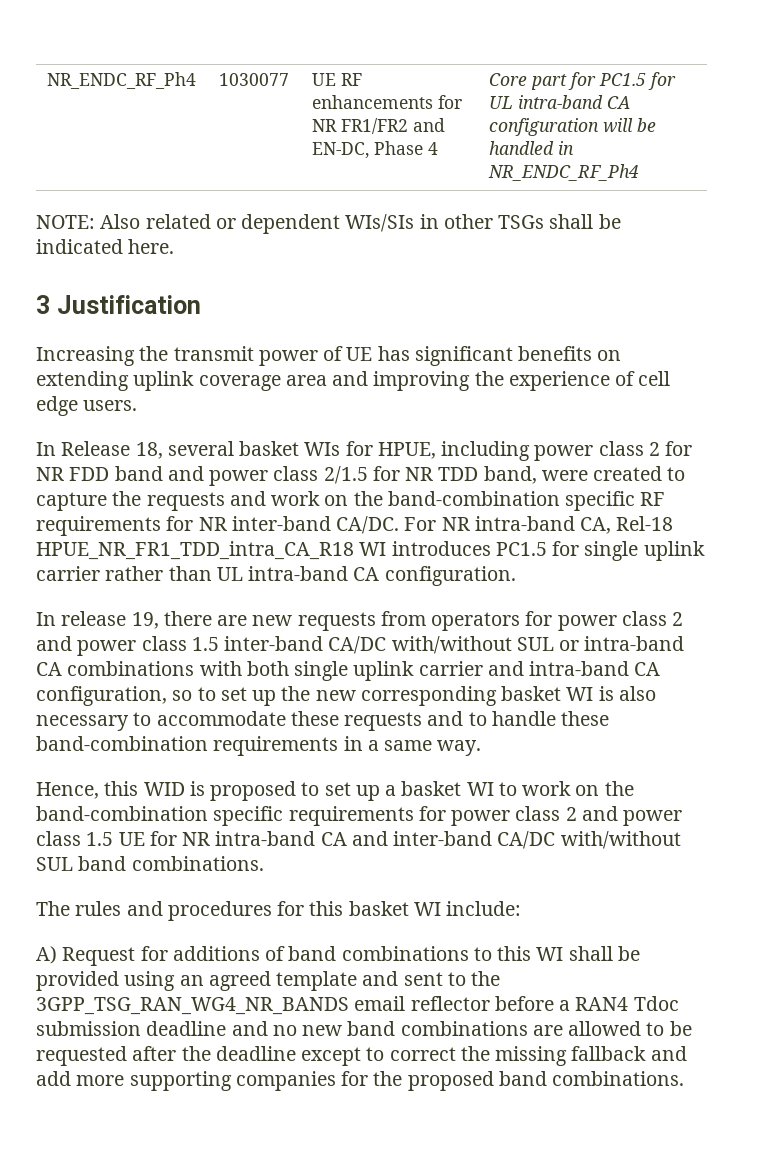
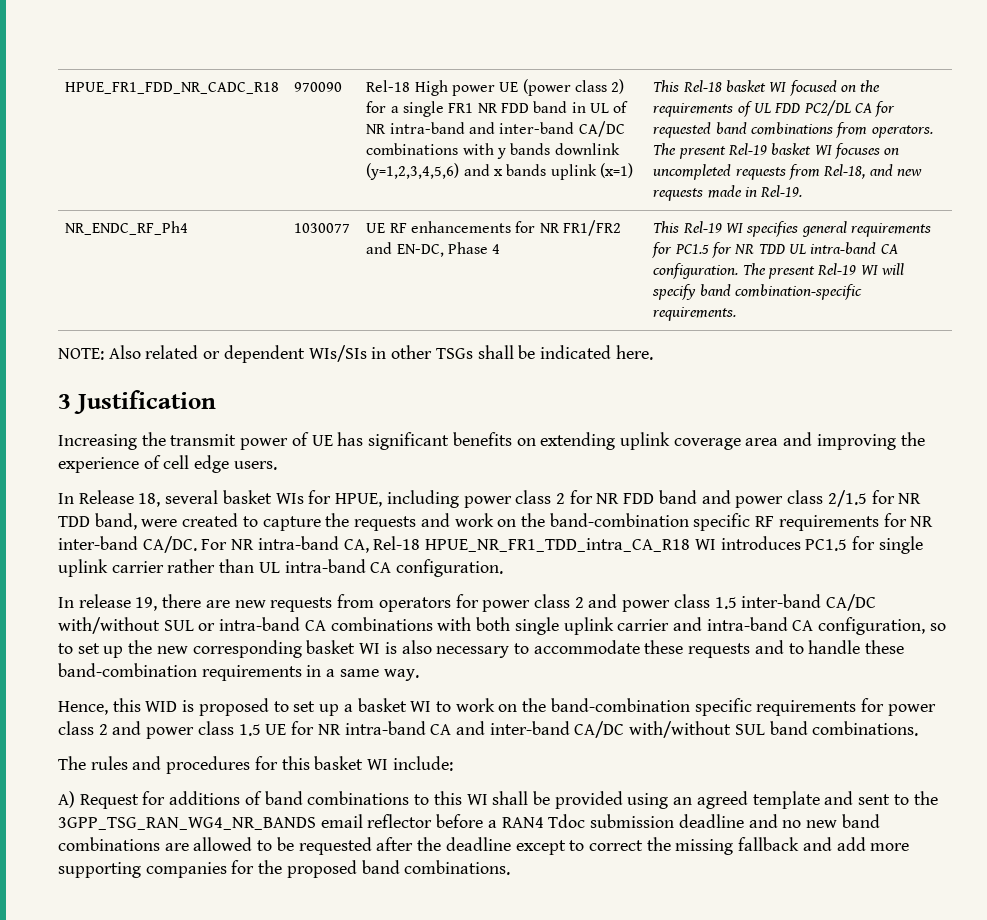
+ HPUE_FR1_FDD_NR_CADC_R18 | 970090 | Rel-18 High power UE (power class 2) for a single FR1 NR FDD band in UL of NR intra-band and inter-band CA/DC combinations with y bands downlink (y=1,2,3,4,5,6) and x bands uplink (x=1) | This Rel-18 basket WI focused on the requirements of UL FDD PC2/DL CA for requested band combinations from operators. The present Rel-19 basket WI focuses on uncompleted requests from Rel-18, and new requests made in Rel-19.
- NR_ENDC_RF_Ph4 | 1030077 | UE RF enhancements for NR FR1/FR2 and EN-DC, Phase 4 | Core part for PC1.5 for UL intra-band CA configuration will be handled in NR_ENDC_RF_Ph4
+ NR_ENDC_RF_Ph4 | 1030077 | UE RF enhancements for NR FR1/FR2 and EN-DC, Phase 4 | This Rel-19 WI specifies general requirements for PC1.5 for NR TDD UL intra-band CA configuration. The present Rel-19 WI will specify band combination-specific requirements.

